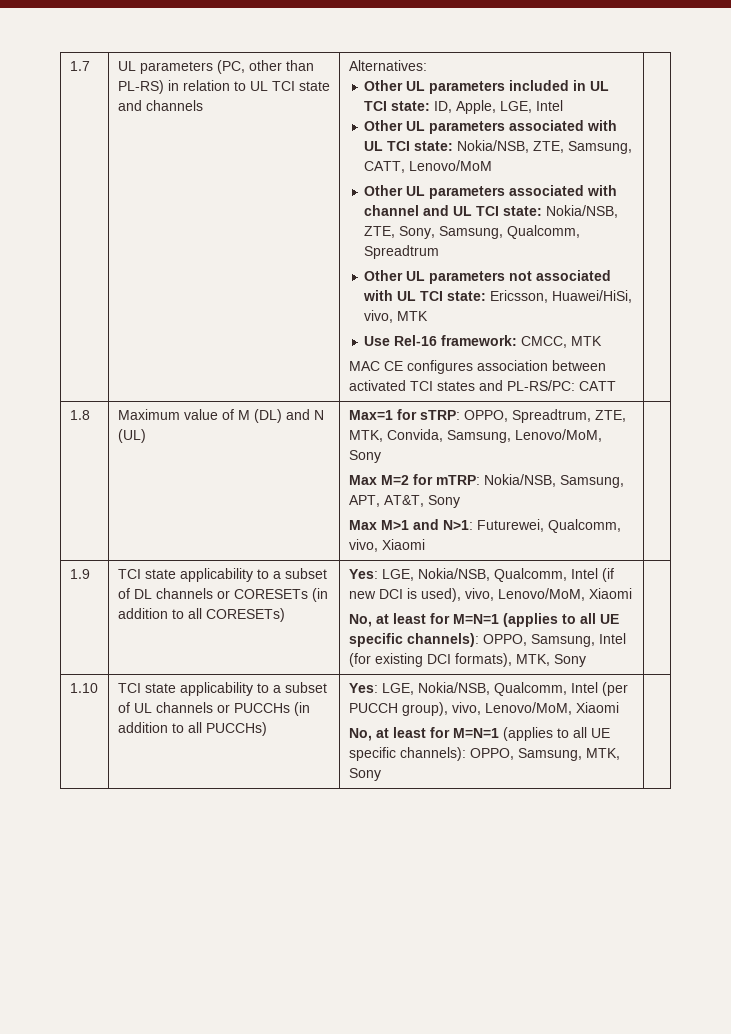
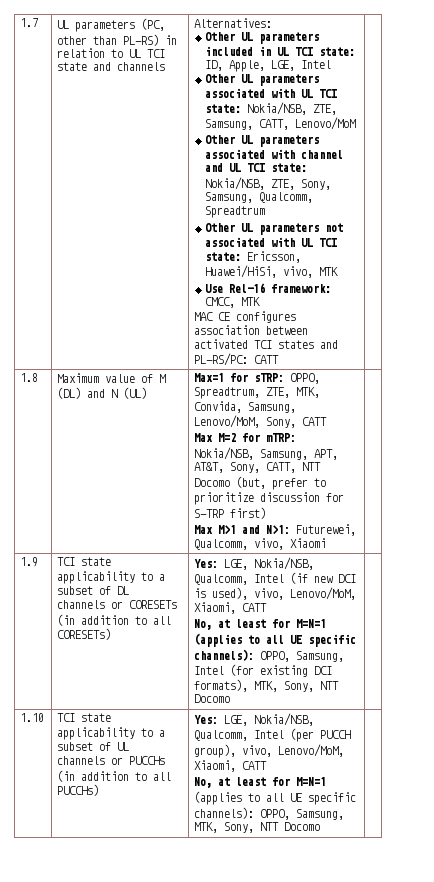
- Max=1 for sTRP: OPPO, Spreadtrum, ZTE, MTK, Convida, Samsung, Lenovo/MoM, Sony
+ Max=1 for sTRP: OPPO, Spreadtrum, ZTE, MTK, Convida, Samsung, Lenovo/MoM, Sony, CATT
- Max M=2 for mTRP: Nokia/NSB, Samsung, APT, AT&T, Sony
+ Max M=2 for mTRP: Nokia/NSB, Samsung, APT, AT&T, Sony, CATT, NTT Docomo (but, prefer to prioritize discussion for S-TRP first)
- Yes: LGE, Nokia/NSB, Qualcomm, Intel (if new DCI is used), vivo, Lenovo/MoM, Xiaomi
+ Yes: LGE, Nokia/NSB, Qualcomm, Intel (if new DCI is used), vivo, Lenovo/MoM, Xiaomi, CATT
- No, at least for M=N=1 (applies to all UE specific channels): OPPO, Samsung, Intel (for existing DCI formats), MTK, Sony
+ No, at least for M=N=1 (applies to all UE specific channels): OPPO, Samsung, Intel (for existing DCI formats), MTK, Sony, NTT Docomo
- Yes: LGE, Nokia/NSB, Qualcomm, Intel (per PUCCH group), vivo, Lenovo/MoM, Xiaomi
+ Yes: LGE, Nokia/NSB, Qualcomm, Intel (per PUCCH group), vivo, Lenovo/MoM, Xiaomi, CATT
- No, at least for M=N=1 (applies to all UE specific channels): OPPO, Samsung, MTK, Sony
+ No, at least for M=N=1 (applies to all UE specific channels): OPPO, Samsung, MTK, Sony, NTT Docomo

